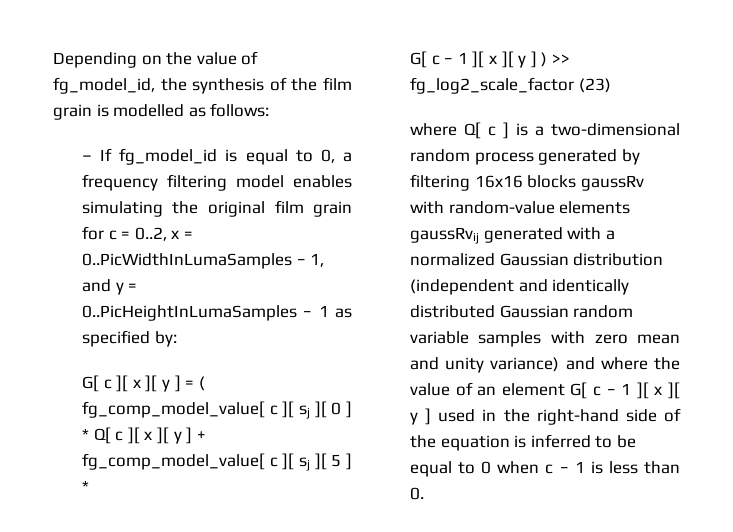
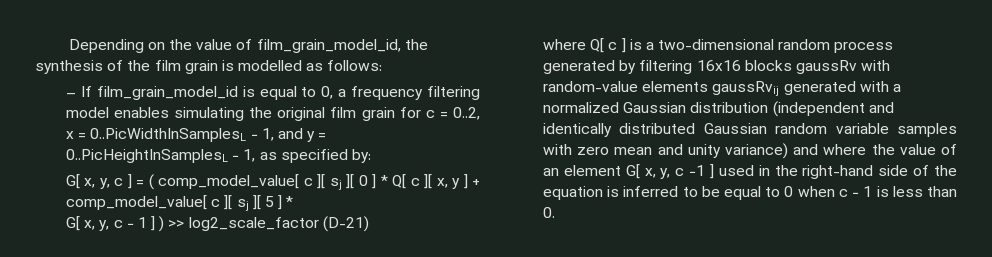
- Depending on the value of fg_model_id, the synthesis of the film grain is modelled as follows:
+ Depending on the value of film_grain_model_id, the synthesis of the film grain is modelled as follows:
- – If fg_model_id is equal to 0, a frequency filtering model enables simulating the original film grain for c = 0..2, x = 0..PicWidthInLumaSamples − 1, and y = 0..PicHeightInLumaSamples − 1 as specified by:
+ – If film_grain_model_id is equal to 0, a frequency filtering model enables simulating the original film grain for c = 0..2, x = 0..PicWidthInSamplesL − 1, and y = 0..PicHeightInSamplesL − 1, as specified by:
- G[ c ][ x ][ y ] = ( fg_comp_model_value[ c ][ sj ][ 0 ] * Q[ c ][ x ][ y ] + fg_comp_model_value[ c ][ sj ][ 5 ] *
+ G[ x, y, c ] = ( comp_model_value[ c ][ sj ][ 0 ] * Q[ c ][ x, y ] + comp_model_value[ c ][ sj ][ 5 ] *
- G[ c − 1 ][ x ][ y ] ) >> fg_log2_scale_factor (23)
+ G[ x, y, c − 1 ] ) >> log2_scale_factor (D-21)
- where Q[ c ] is a two-dimensional random process generated by filtering 16x16 blocks gaussRv with random-value elements gaussRvij generated with a normalized Gaussian distribution (independent and identically distributed Gaussian random variable samples with zero mean and unity variance) and where the value of an element G[ c − 1 ][ x ][ y ] used in the right-hand side of the equation is inferred to be equal to 0 when c − 1 is less than 0.
+ where Q[ c ] is a two-dimensional random process generated by filtering 16x16 blocks gaussRv with random-value elements gaussRvij generated with a normalized Gaussian distribution (independent and identically distributed Gaussian random variable samples with zero mean and unity variance) and where the value of an element G[ x, y, c −1 ] used in the right-hand side of the equation is inferred to be equal to 0 when c − 1 is less than 0.

